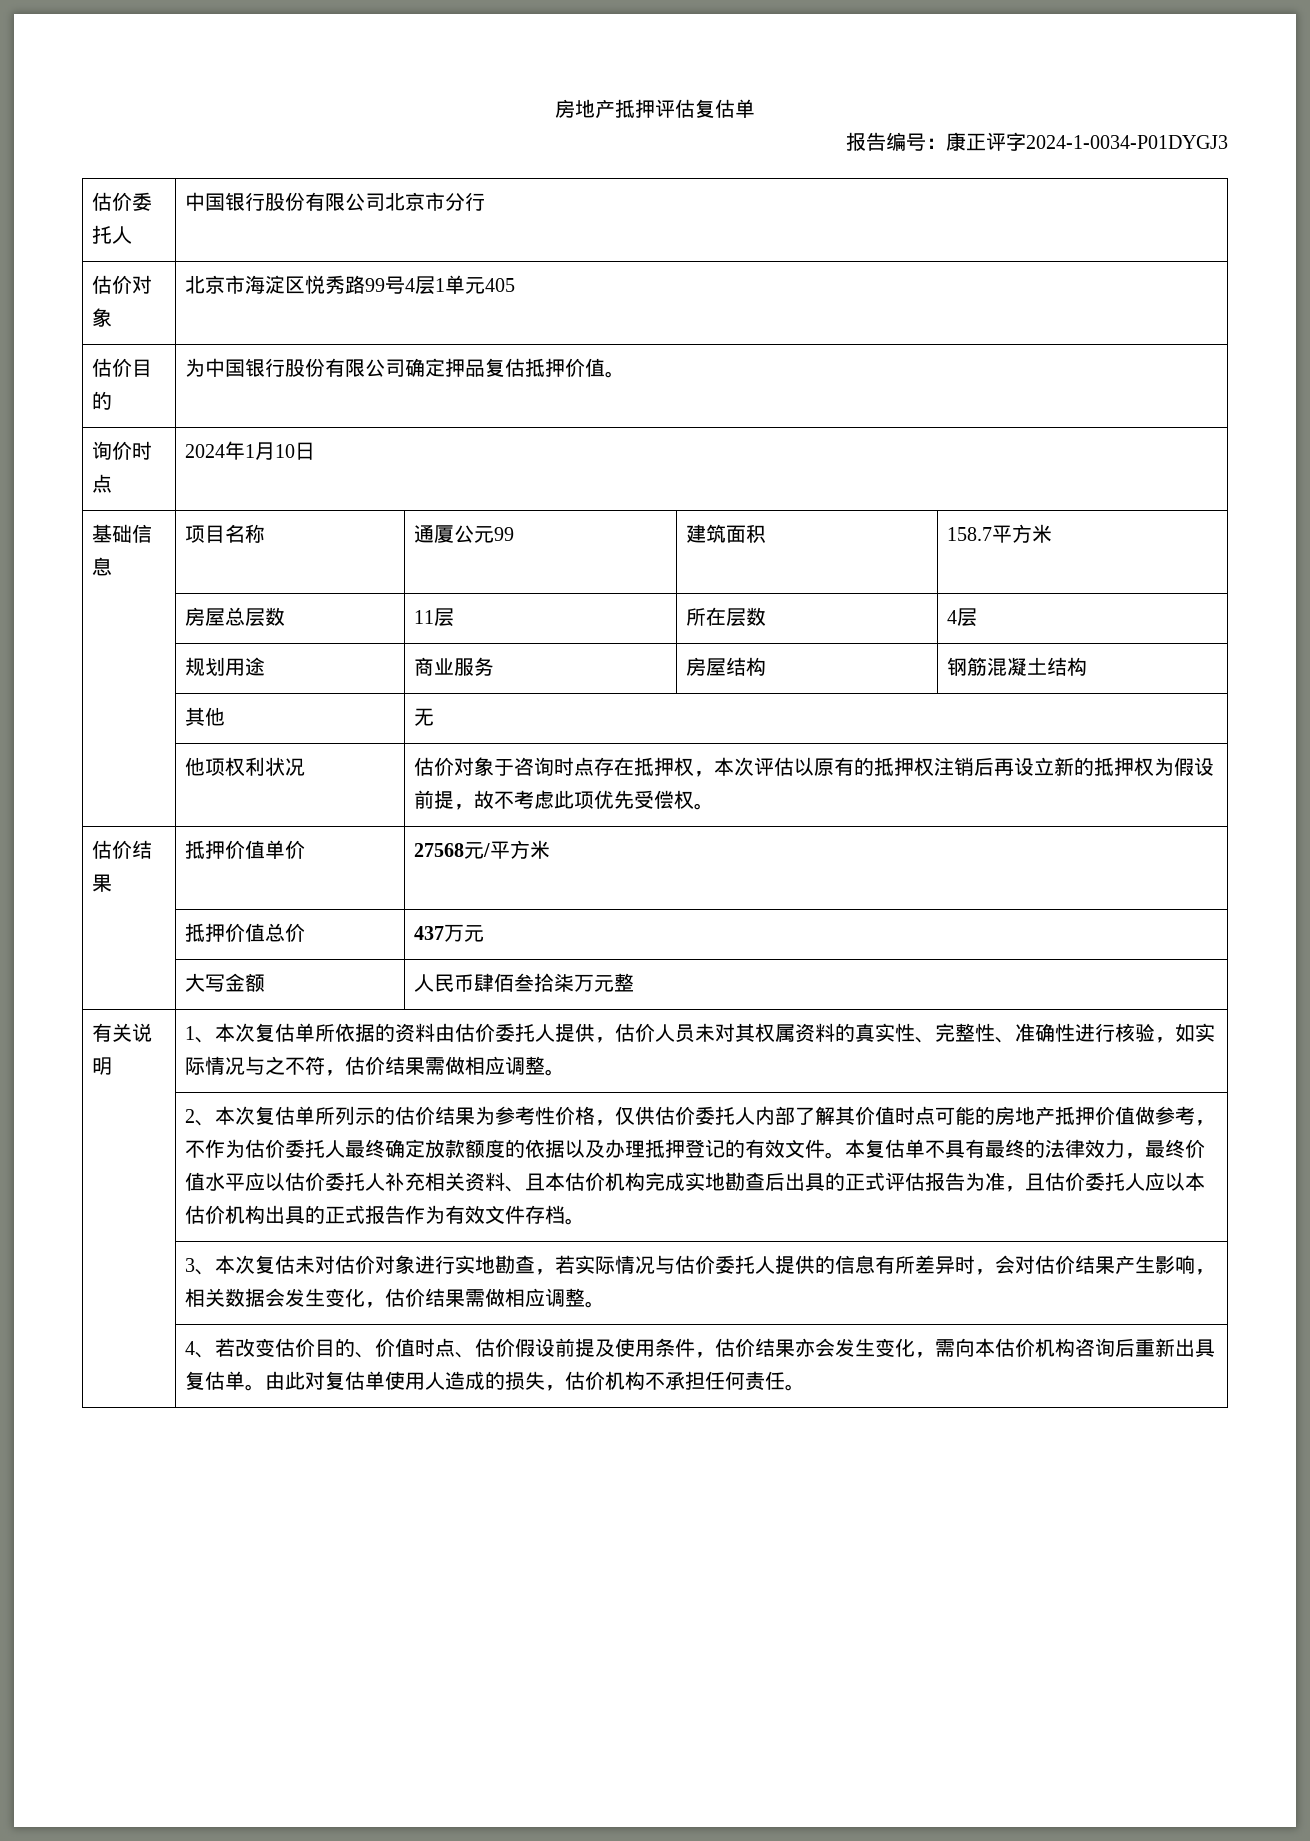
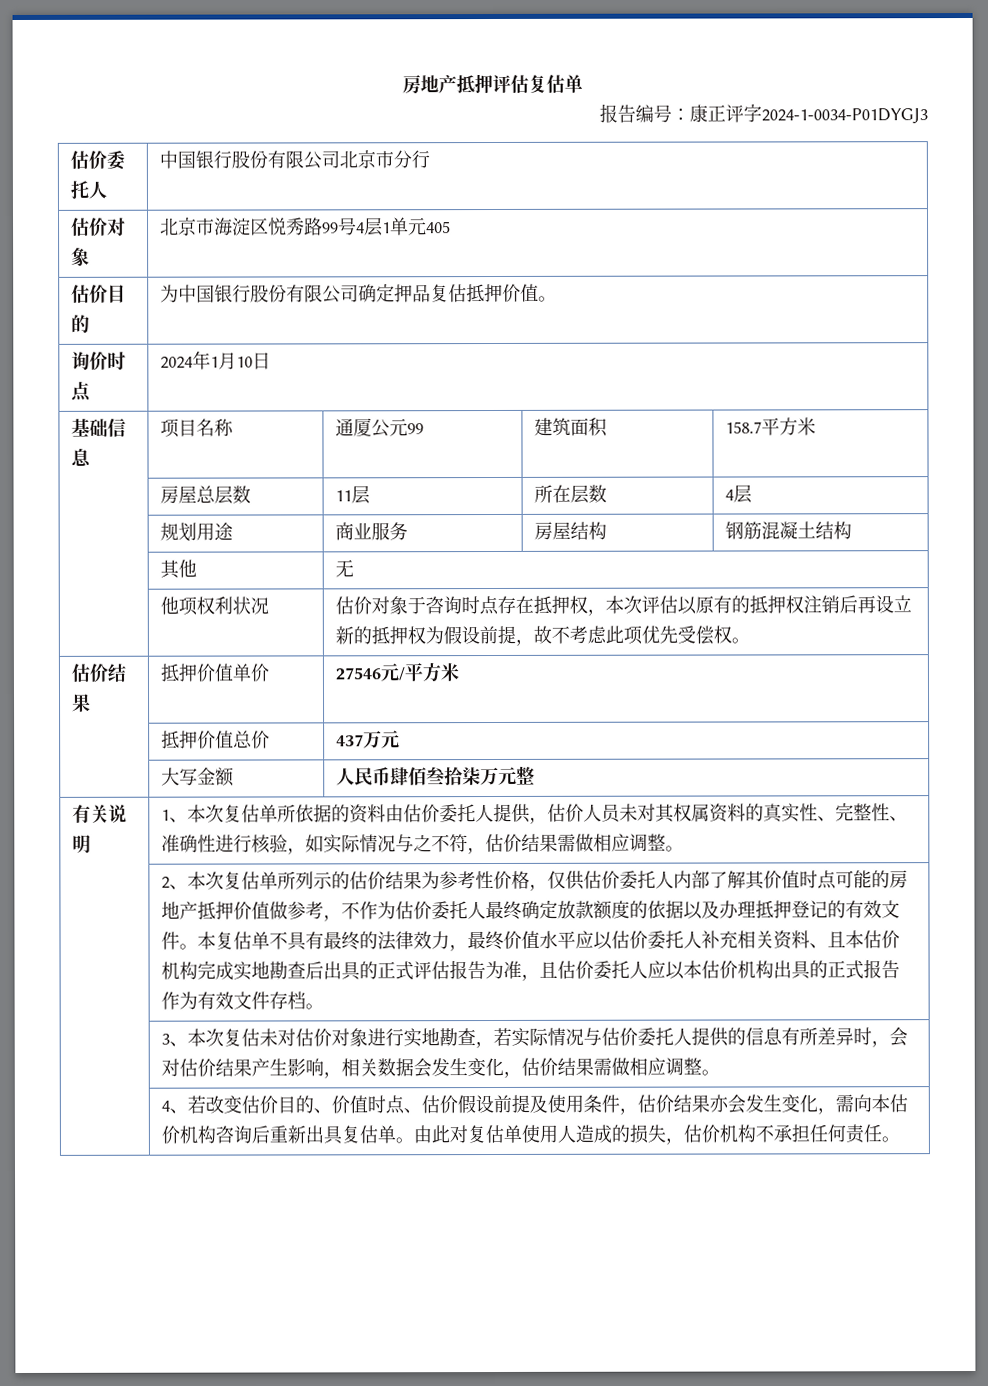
- 估价结果 | 抵押价值单价 | 27568元/平方米
+ 估价结果 | 抵押价值单价 | 27546元/平方米

